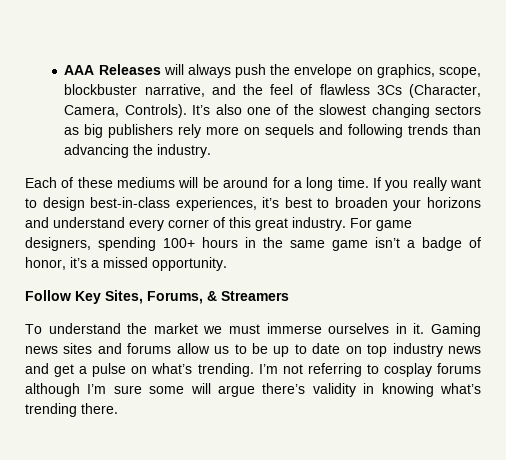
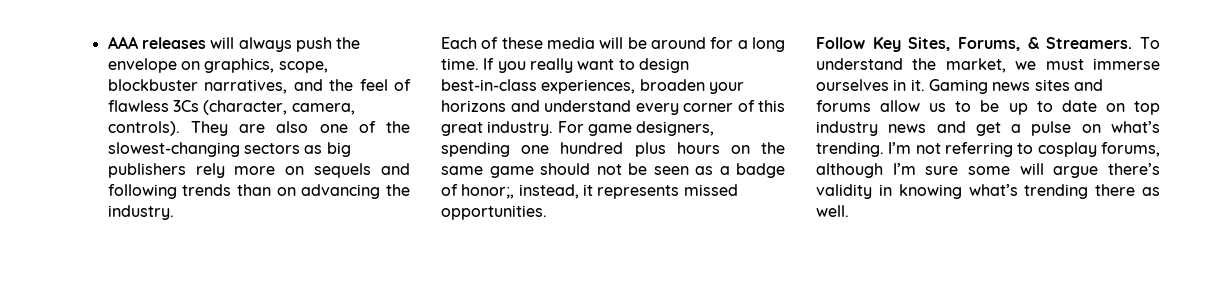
- AAA Releases will always push the envelope on graphics, scope, blockbuster narrative, and the feel of flawless 3Cs (Character, Camera, Controls). It’s also one of the slowest changing sectors as big publishers rely more on sequels and following trends than advancing the industry.
+ AAA releases will always push the envelope on graphics, scope, blockbuster narratives, and the feel of flawless 3Cs (character, camera, controls). They are also one of the slowest-changing sectors as big publishers rely more on sequels and following trends than on advancing the industry.
- Each of these mediums will be around for a long time.
+ Each of these media will be around for a long time.
- If you really want to design best-in-class experiences, it’s best to broaden your horizons and understand every corner of this great industry.
+ If you really want to design best-in-class experiences, broaden your horizons and understand every corner of this great industry.
- For game designers, spending 100+ hours in the same game isn’t a badge of honor, it’s a missed opportunity.
+ For game designers, spending one hundred plus hours on the same game should not be seen as a badge of honor;, instead, it represents missed opportunities.
- Follow Key Sites, Forums, & Streamers
- To understand the market we must immerse ourselves in it.
+ Follow Key Sites, Forums, & Streamers. To understand the market, we must immerse ourselves in it.
- I’m not referring to cosplay forums although I’m sure some will argue there’s validity in knowing what’s trending there.
+ I’m not referring to cosplay forums, although I’m sure some will argue there’s validity in knowing what’s trending there as well.

